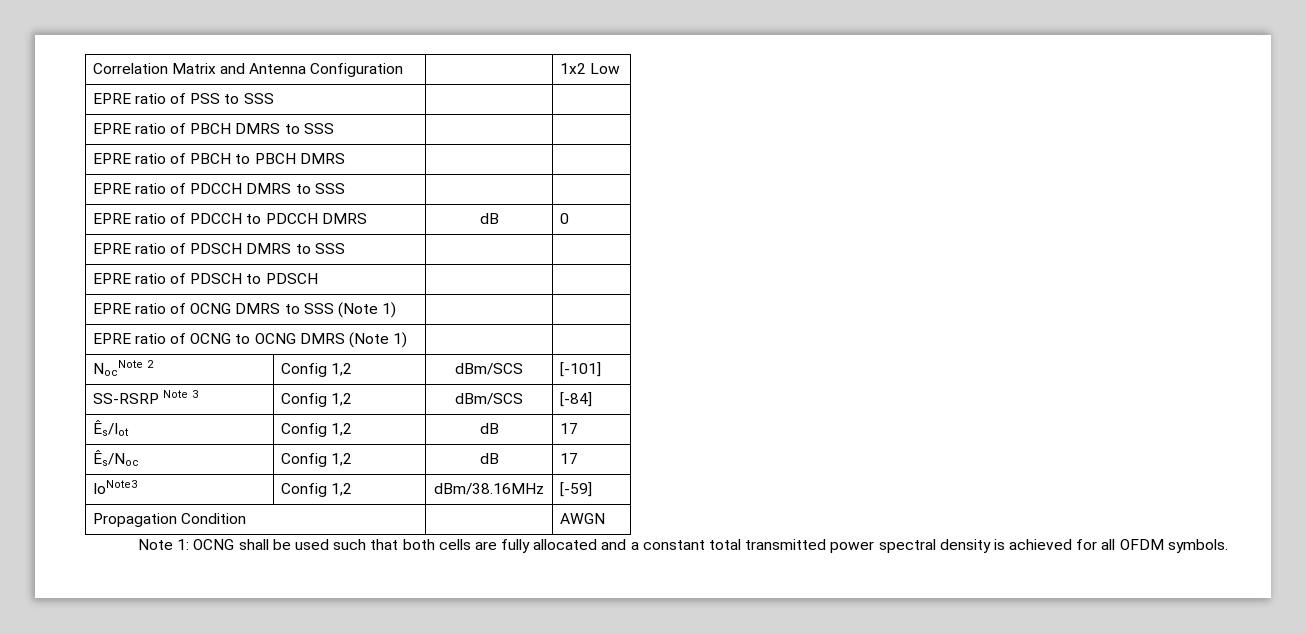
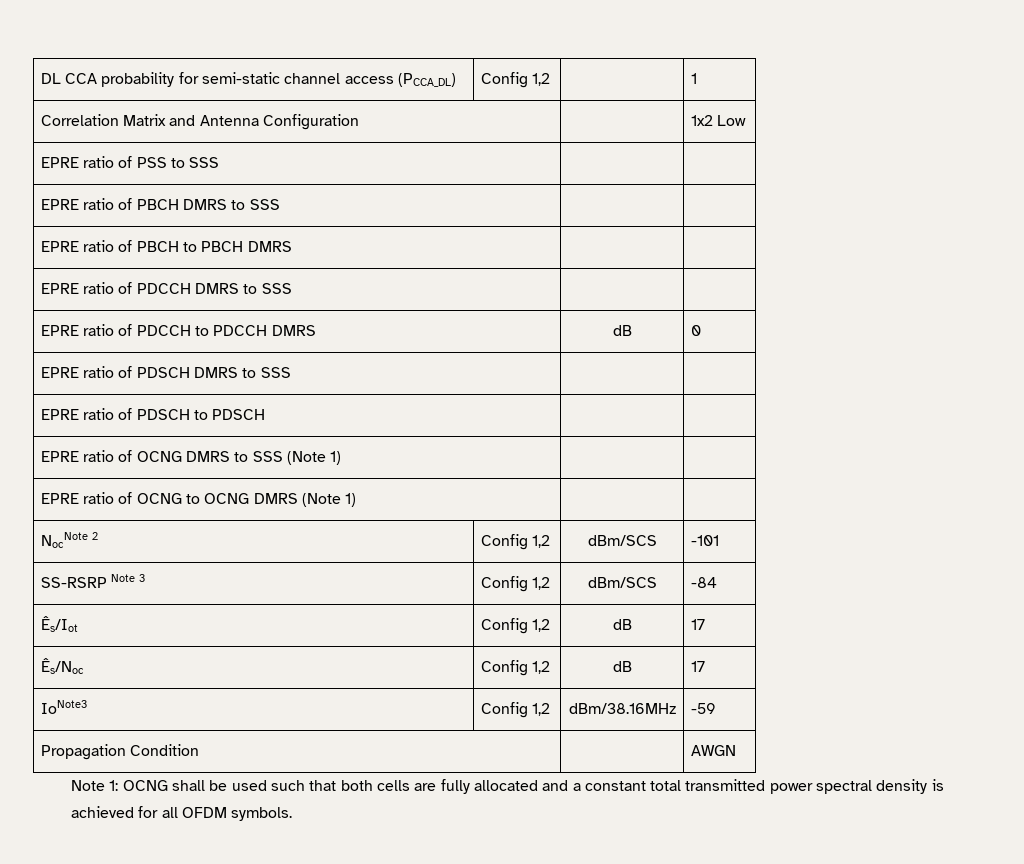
+ DL CCA probability for semi-static channel access (PCCA_DL) | Config 1,2 | | 1
- NocNote 2 | Config 1,2 | dBm/SCS | [-101]
+ NocNote 2 | Config 1,2 | dBm/SCS | -101
- SS-RSRP Note 3 | Config 1,2 | dBm/SCS | [-84]
+ SS-RSRP Note 3 | Config 1,2 | dBm/SCS | -84
- IoNote3 | Config 1,2 | dBm/38.16MHz | [-59]
+ IoNote3 | Config 1,2 | dBm/38.16MHz | -59

